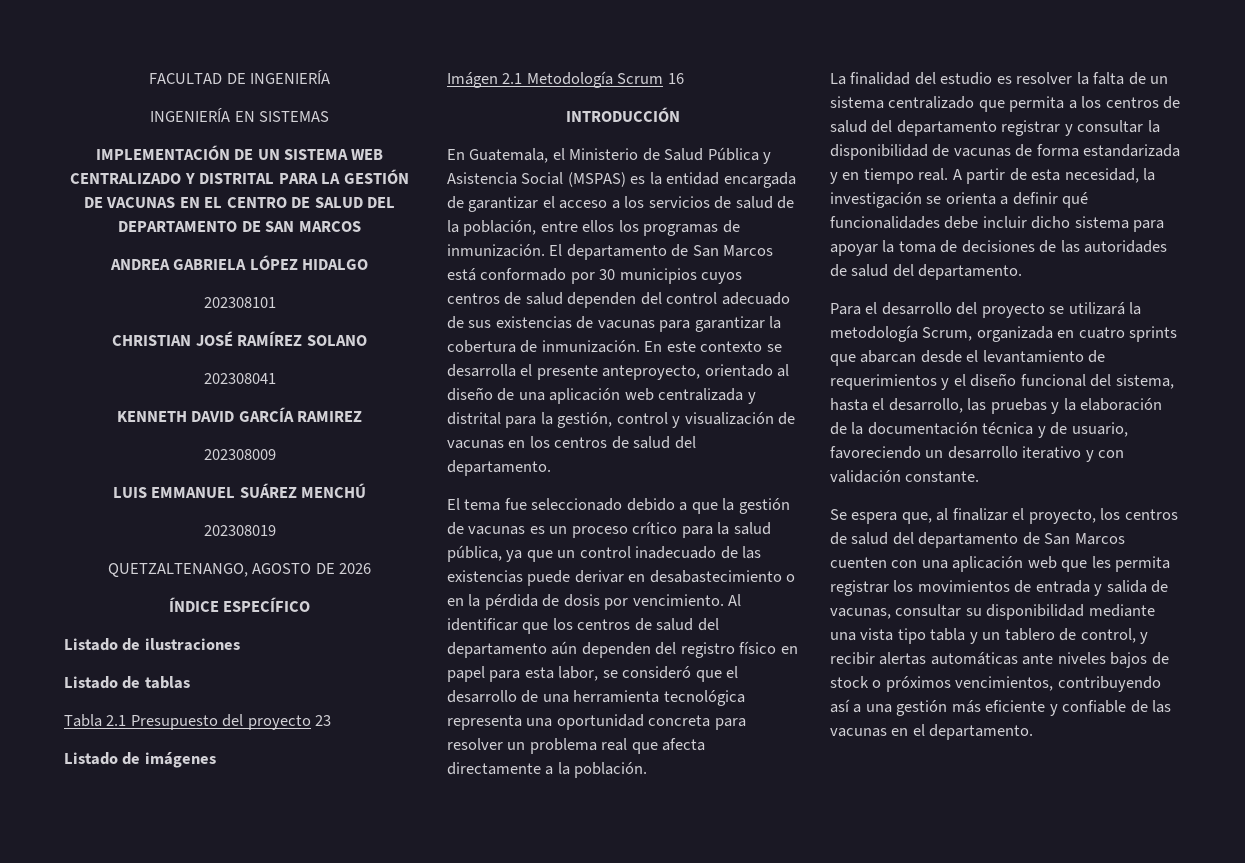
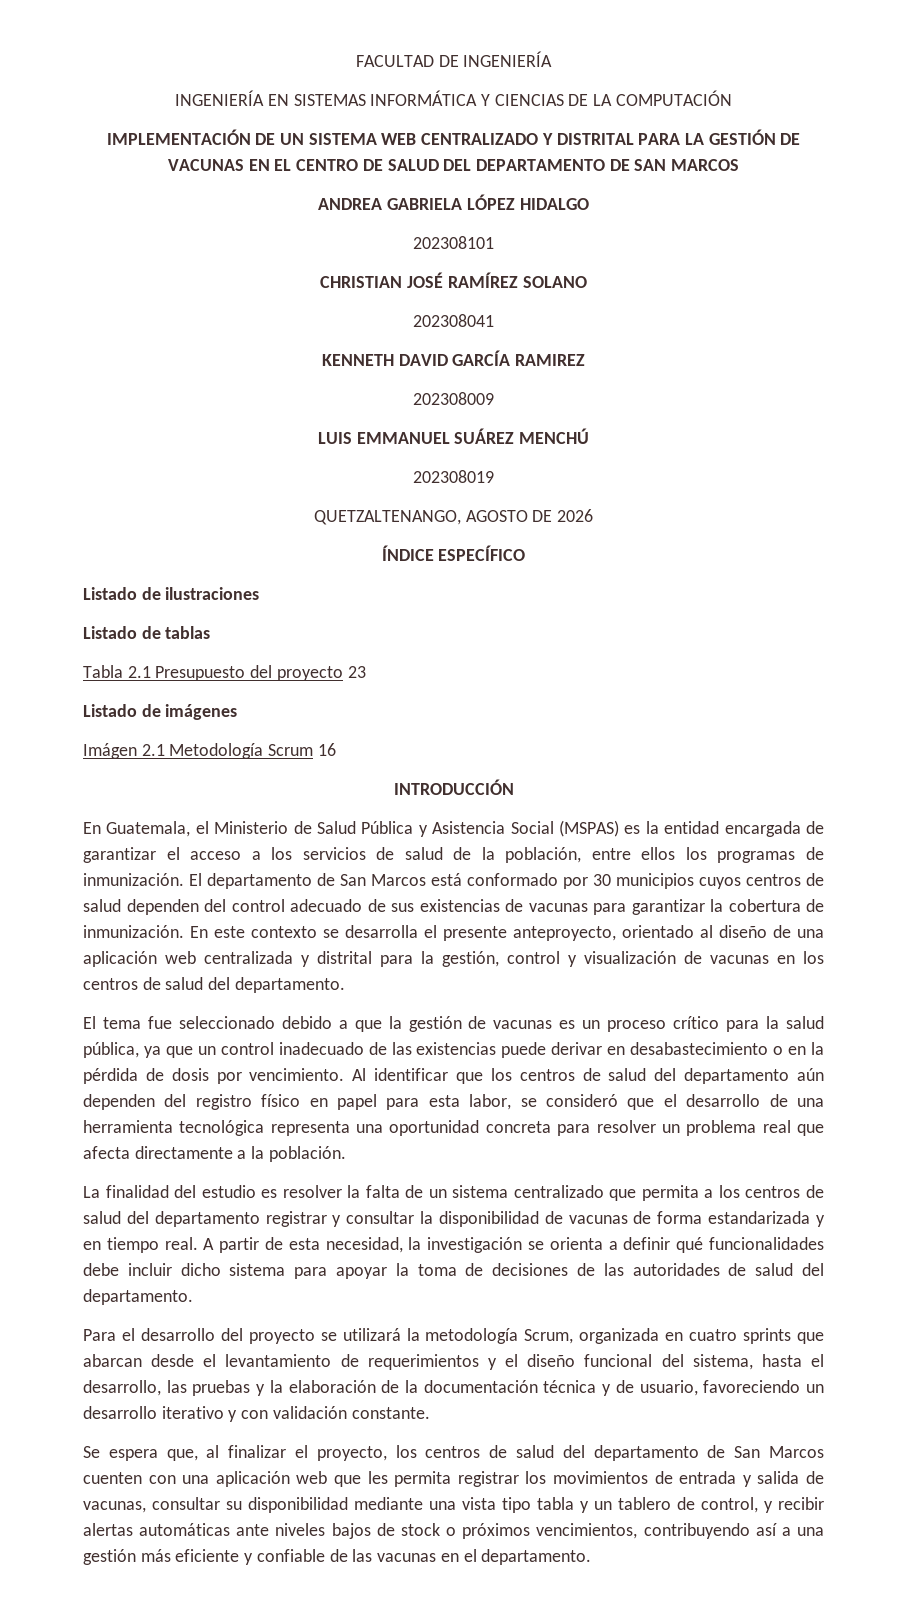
- INGENIERÍA EN SISTEMAS
+ INGENIERÍA EN SISTEMAS INFORMÁTICA Y CIENCIAS DE LA COMPUTACIÓN

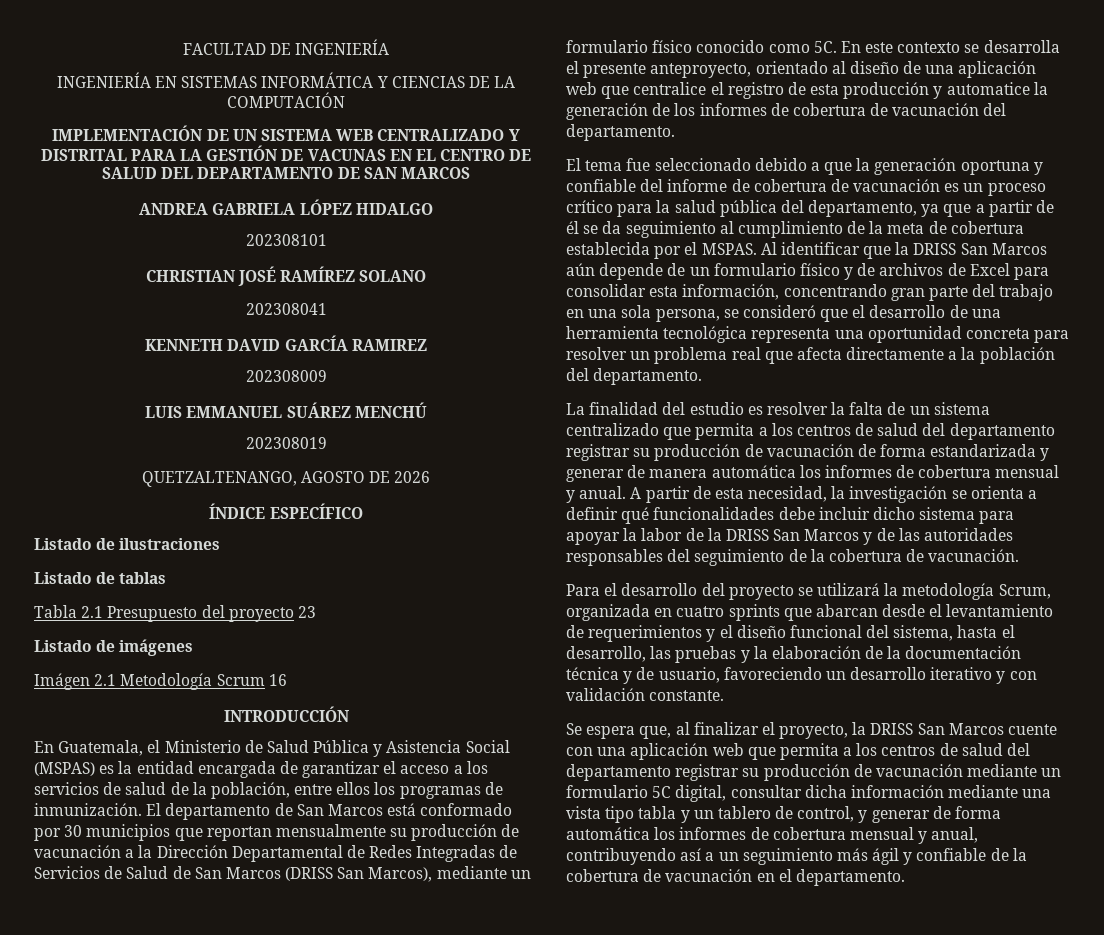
- El departamento de San Marcos está conformado por 30 municipios cuyos centros de salud dependen del control adecuado de sus existencias de vacunas para garantizar la cobertura de inmunización.
+ El departamento de San Marcos está conformado por 30 municipios que reportan mensualmente su producción de vacunación a la Dirección Departamental de Redes Integradas de Servicios de Salud de San Marcos (DRISS San Marcos), mediante un formulario físico conocido como 5C.
- En este contexto se desarrolla el presente anteproyecto, orientado al diseño de una aplicación web centralizada y distrital para la gestión, control y visualización de vacunas en los centros de salud del departamento.
+ En este contexto se desarrolla el presente anteproyecto, orientado al diseño de una aplicación web que centralice el registro de esta producción y automatice la generación de los informes de cobertura de vacunación del departamento.
- El tema fue seleccionado debido a que la gestión de vacunas es un proceso crítico para la salud pública, ya que un control inadecuado de las existencias puede derivar en desabastecimiento o en la pérdida de dosis por vencimiento. Al identificar que los centros de salud del departamento aún dependen del registro físico en papel para esta labor, se consideró que el desarrollo de una herramienta tecnológica representa una oportunidad concreta para resolver un problema real que afecta directamente a la población.
+ El tema fue seleccionado debido a que la generación oportuna y confiable del informe de cobertura de vacunación es un proceso crítico para la salud pública del departamento, ya que a partir de él se da seguimiento al cumplimiento de la meta de cobertura establecida por el MSPAS. Al identificar que la DRISS San Marcos aún depende de un formulario físico y de archivos de Excel para consolidar esta información, concentrando gran parte del trabajo en una sola persona, se consideró que el desarrollo de una herramienta tecnológica representa una oportunidad concreta para resolver un problema real que afecta directamente a la población del departamento.
- La finalidad del estudio es resolver la falta de un sistema centralizado que permita a los centros de salud del departamento registrar y consultar la disponibilidad de vacunas de forma estandarizada y en tiempo real.
+ La finalidad del estudio es resolver la falta de un sistema centralizado que permita a los centros de salud del departamento registrar su producción de vacunación de forma estandarizada y generar de manera automática los informes de cobertura mensual y anual.
- A partir de esta necesidad, la investigación se orienta a definir qué funcionalidades debe incluir dicho sistema para apoyar la toma de decisiones de las autoridades de salud del departamento.
+ A partir de esta necesidad, la investigación se orienta a definir qué funcionalidades debe incluir dicho sistema para apoyar la labor de la DRISS San Marcos y de las autoridades responsables del seguimiento de la cobertura de vacunación.
- Se espera que, al finalizar el proyecto, los centros de salud del departamento de San Marcos cuenten con una aplicación web que les permita registrar los movimientos de entrada y salida de vacunas, consultar su disponibilidad mediante una vista tipo tabla y un tablero de control, y recibir alertas automáticas ante niveles bajos de stock o próximos vencimientos, contribuyendo así a una gestión más eficiente y confiable de las vacunas en el departamento.
+ Se espera que, al finalizar el proyecto, la DRISS San Marcos cuente con una aplicación web que permita a los centros de salud del departamento registrar su producción de vacunación mediante un formulario 5C digital, consultar dicha información mediante una vista tipo tabla y un tablero de control, y generar de forma automática los informes de cobertura mensual y anual, contribuyendo así a un seguimiento más ágil y confiable de la cobertura de vacunación en el departamento.

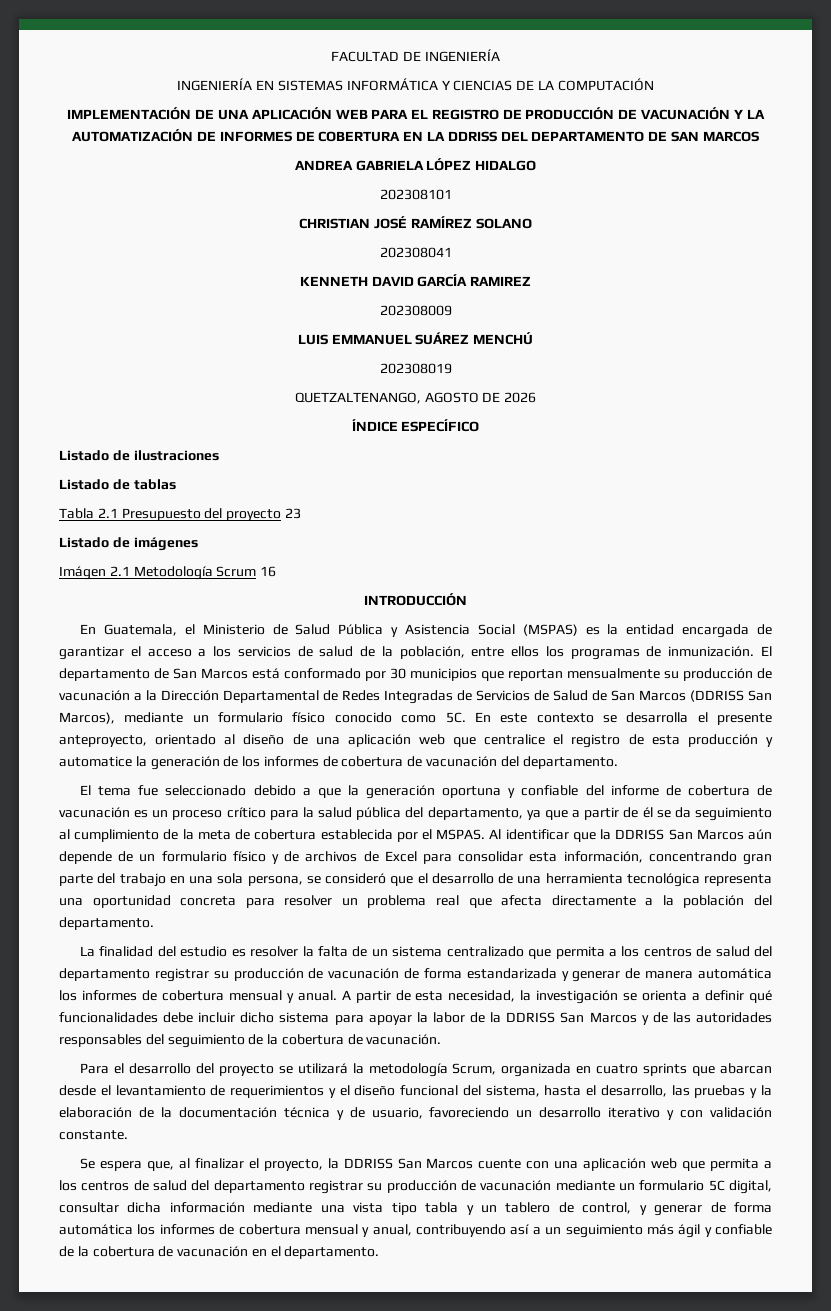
- IMPLEMENTACIÓN DE UN SISTEMA WEB CENTRALIZADO Y DISTRITAL PARA LA GESTIÓN DE VACUNAS EN EL CENTRO DE SALUD DEL DEPARTAMENTO DE SAN MARCOS
+ IMPLEMENTACIÓN DE UNA APLICACIÓN WEB PARA EL REGISTRO DE PRODUCCIÓN DE VACUNACIÓN Y LA AUTOMATIZACIÓN DE INFORMES DE COBERTURA EN LA DDRISS DEL DEPARTAMENTO DE SAN MARCOS
- El departamento de San Marcos está conformado por 30 municipios que reportan mensualmente su producción de vacunación a la Dirección Departamental de Redes Integradas de Servicios de Salud de San Marcos (DRISS San Marcos), mediante un formulario físico conocido como 5C.
+ El departamento de San Marcos está conformado por 30 municipios que reportan mensualmente su producción de vacunación a la Dirección Departamental de Redes Integradas de Servicios de Salud de San Marcos (DDRISS San Marcos), mediante un formulario físico conocido como 5C.
- Al identificar que la DRISS San Marcos aún depende de un formulario físico y de archivos de Excel para consolidar esta información, concentrando gran parte del trabajo en una sola persona, se consideró que el desarrollo de una herramienta tecnológica representa una oportunidad concreta para resolver un problema real que afecta directamente a la población del departamento.
+ Al identificar que la DDRISS San Marcos aún depende de un formulario físico y de archivos de Excel para consolidar esta información, concentrando gran parte del trabajo en una sola persona, se consideró que el desarrollo de una herramienta tecnológica representa una oportunidad concreta para resolver un problema real que afecta directamente a la población del departamento.
- A partir de esta necesidad, la investigación se orienta a definir qué funcionalidades debe incluir dicho sistema para apoyar la labor de la DRISS San Marcos y de las autoridades responsables del seguimiento de la cobertura de vacunación.
+ A partir de esta necesidad, la investigación se orienta a definir qué funcionalidades debe incluir dicho sistema para apoyar la labor de la DDRISS San Marcos y de las autoridades responsables del seguimiento de la cobertura de vacunación.
- Se espera que, al finalizar el proyecto, la DRISS San Marcos cuente con una aplicación web que permita a los centros de salud del departamento registrar su producción de vacunación mediante un formulario 5C digital, consultar dicha información mediante una vista tipo tabla y un tablero de control, y generar de forma automática los informes de cobertura mensual y anual, contribuyendo así a un seguimiento más ágil y confiable de la cobertura de vacunación en el departamento.
+ Se espera que, al finalizar el proyecto, la DDRISS San Marcos cuente con una aplicación web que permita a los centros de salud del departamento registrar su producción de vacunación mediante un formulario 5C digital, consultar dicha información mediante una vista tipo tabla y un tablero de control, y generar de forma automática los informes de cobertura mensual y anual, contribuyendo así a un seguimiento más ágil y confiable de la cobertura de vacunación en el departamento.

